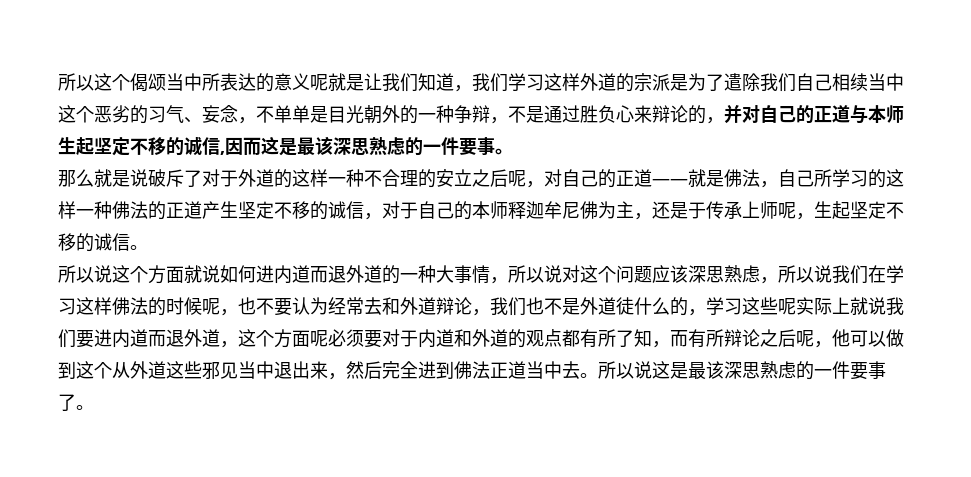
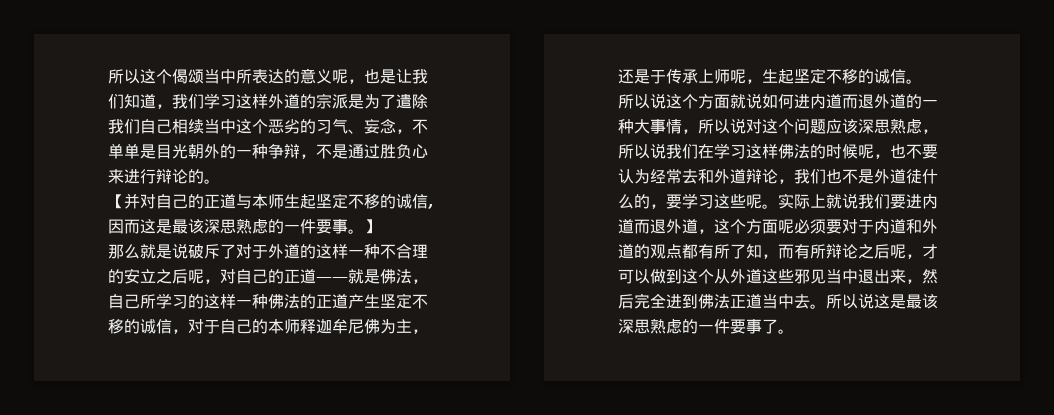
- 所以这个偈颂当中所表达的意义呢就是让我们知道，我们学习这样外道的宗派是为了遣除我们自己相续当中这个恶劣的习气、妄念，不单单是目光朝外的一种争辩，不是通过胜负心来辩论的，并对自己的正道与本师生起坚定不移的诚信,因而这是最该深思熟虑的一件要事。
+ 所以这个偈颂当中所表达的意义呢，也是让我们知道，我们学习这样外道的宗派是为了遣除我们自己相续当中这个恶劣的习气、妄念，不单单是目光朝外的一种争辩，不是通过胜负心来进行辩论的。
+ 【并对自己的正道与本师生起坚定不移的诚信,因而这是最该深思熟虑的一件要事。】
- 所以说这个方面就说如何进内道而退外道的一种大事情，所以说对这个问题应该深思熟虑，所以说我们在学习这样佛法的时候呢，也不要认为经常去和外道辩论，我们也不是外道徒什么的，学习这些呢实际上就说我们要进内道而退外道，这个方面呢必须要对于内道和外道的观点都有所了知，而有所辩论之后呢，他可以做到这个从外道这些邪见当中退出来，然后完全进到佛法正道当中去。
+ 所以说这个方面就说如何进内道而退外道的一种大事情，所以说对这个问题应该深思熟虑，所以说我们在学习这样佛法的时候呢，也不要认为经常去和外道辩论，我们也不是外道徒什么的，要学习这些呢。实际上就说我们要进内道而退外道，这个方面呢必须要对于内道和外道的观点都有所了知，而有所辩论之后呢，才可以做到这个从外道这些邪见当中退出来，然后完全进到佛法正道当中去。

